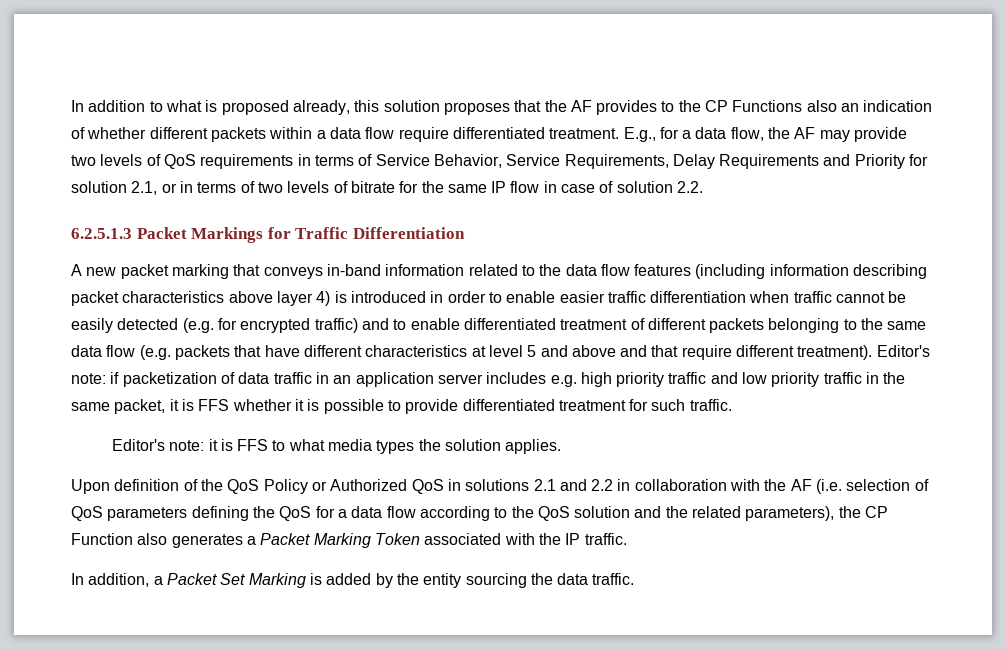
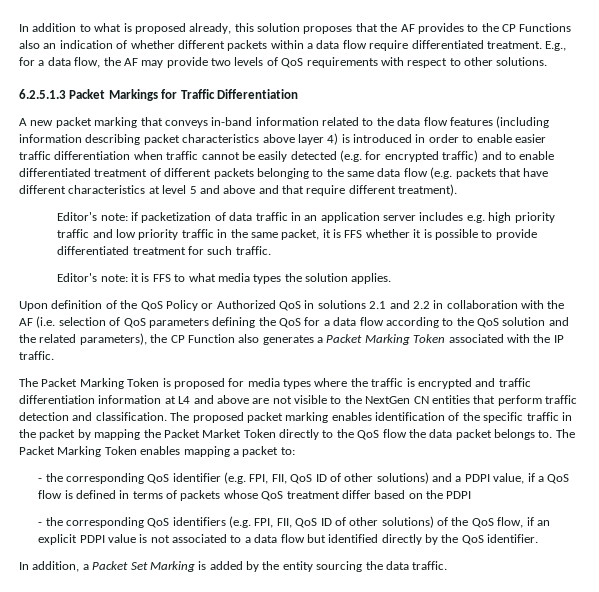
- E.g., for a data flow, the AF may provide two levels of QoS requirements in terms of Service Behavior, Service Requirements, Delay Requirements and Priority for solution 2.1, or in terms of two levels of bitrate for the same IP flow in case of solution 2.2.
+ E.g., for a data flow, the AF may provide two levels of QoS requirements with respect to other solutions.
- A new packet marking that conveys in-band information related to the data flow features (including information describing packet characteristics above layer 4) is introduced in order to enable easier traffic differentiation when traffic cannot be easily detected (e.g. for encrypted traffic) and to enable differentiated treatment of different packets belonging to the same data flow (e.g. packets that have different characteristics at level 5 and above and that require different treatment). Editor's note:
+ A new packet marking that conveys in-band information related to the data flow features (including information describing packet characteristics above layer 4) is introduced in order to enable easier traffic differentiation when traffic cannot be easily detected (e.g. for encrypted traffic) and to enable differentiated treatment of different packets belonging to the same data flow (e.g. packets that have different characteristics at level 5 and above and that require different treatment).
+ Editor's note:
+ The Packet Marking Token is proposed for media types where the traffic is encrypted and traffic differentiation information at L4 and above are not visible to the NextGen CN entities that perform traffic detection and classification. The proposed packet marking enables identification of the specific traffic in the packet by mapping the Packet Market Token directly to the QoS flow the data packet belongs to. The Packet Marking Token enables mapping a packet to:
+ - the corresponding QoS identifier (e.g. FPI, FII, QoS ID of other solutions) and a PDPI value, if a QoS flow is defined in terms of packets whose QoS treatment differ based on the PDPI
+ - the corresponding QoS identifiers (e.g. FPI, FII, QoS ID of other solutions) of the QoS flow, if an explicit PDPI value is not associated to a data flow but identified directly by the QoS identifier.

